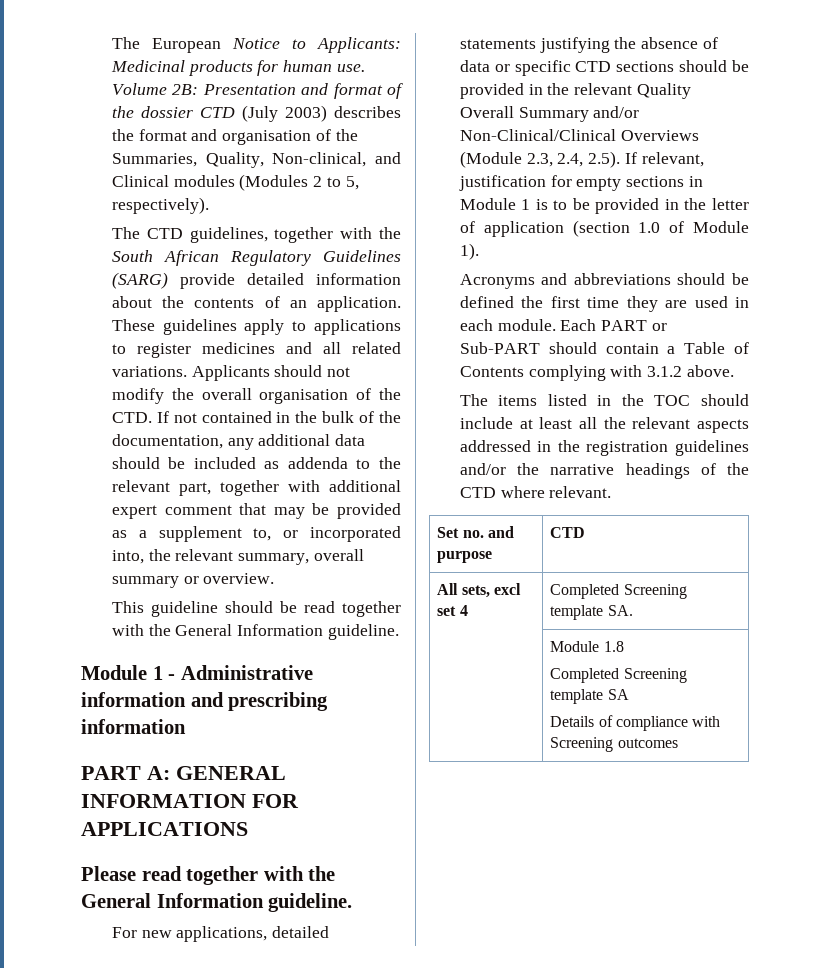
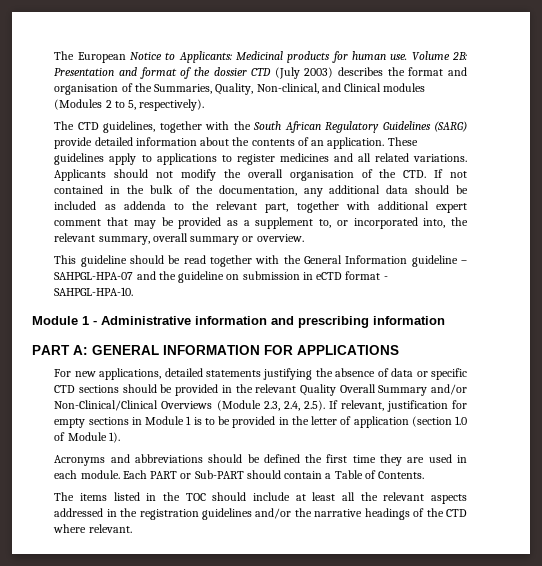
- This guideline should be read together with the General Information guideline.
+ This guideline should be read together with the General Information guideline – SAHPGL-HPA-07 and the guideline on submission in eCTD format - SAHPGL-HPA-10.
- Please read together with the General Information guideline.
- Each PART or Sub-PART should contain a Table of Contents complying with 3.1.2 above.
+ Each PART or Sub-PART should contain a Table of Contents.
- Set no. and purpose | CTD
- All sets, excl set 4 | Completed Screening template SA.
- | Module 1.8
- Completed Screening template SA
- Details of compliance with Screening outcomes

